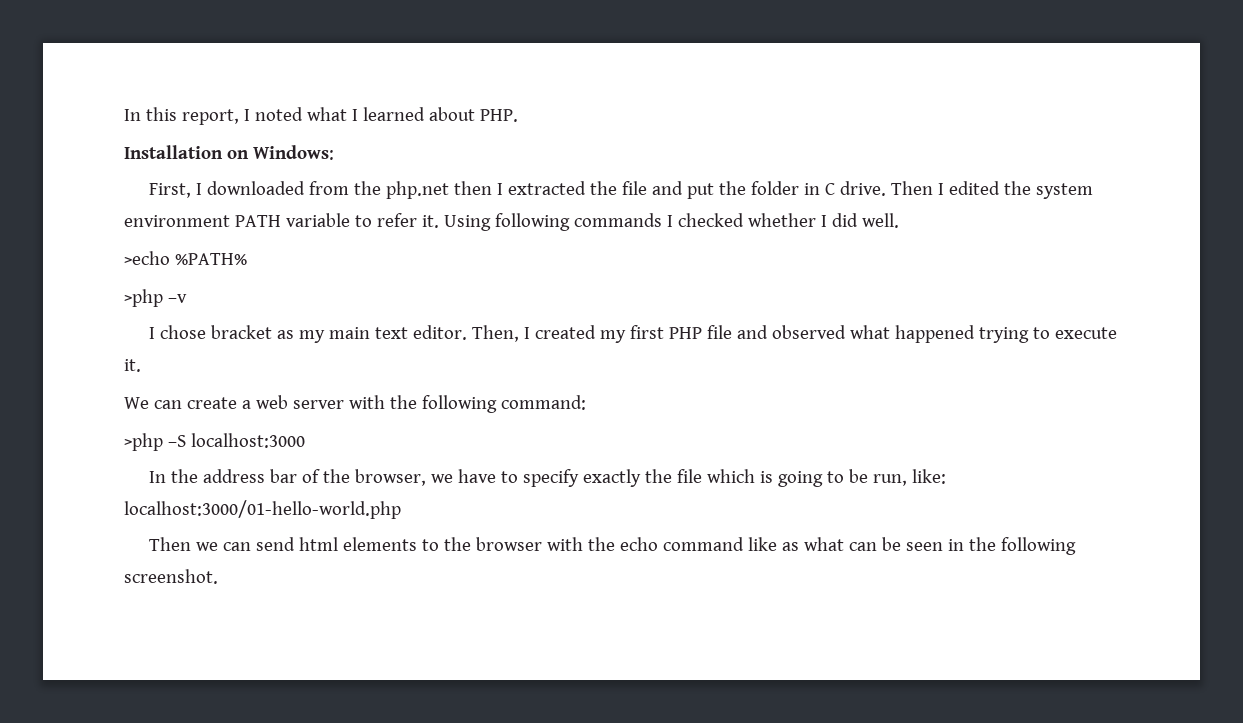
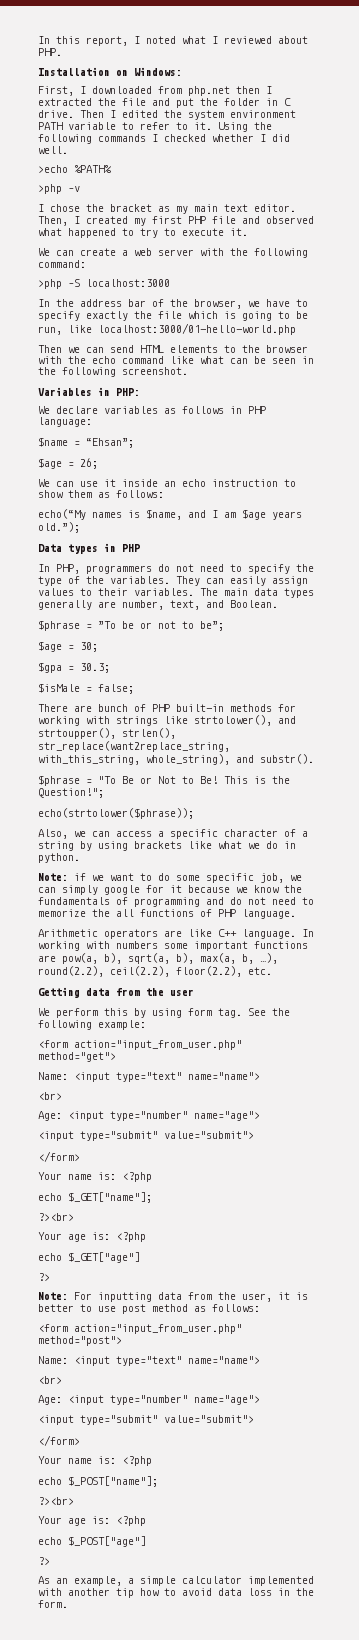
- In this report, I noted what I learned about PHP.
+ In this report, I noted what I reviewed about PHP.
- First, I downloaded from the php.net then I extracted the file and put the folder in C drive.
+ First, I downloaded from php.net then I extracted the file and put the folder in C drive.
- Then I edited the system environment PATH variable to refer it.
+ Then I edited the system environment PATH variable to refer to it.
- Using following commands I checked whether I did well.
+ Using the following commands I checked whether I did well.
- I chose bracket as my main text editor.
+ I chose the bracket as my main text editor.
- Then, I created my first PHP file and observed what happened trying to execute it.
+ Then, I created my first PHP file and observed what happened to try to execute it.
- In the address bar of the browser, we have to specify exactly the file which is going to be run, like: localhost:3000/01-hello-world.php
+ In the address bar of the browser, we have to specify exactly the file which is going to be run, like localhost:3000/01-hello-world.php
- Then we can send html elements to the browser with the echo command like as what can be seen in the following screenshot.
+ Then we can send HTML elements to the browser with the echo command like what can be seen in the following screenshot.
+ Variables in PHP:
+ We declare variables as follows in PHP language:
+ $name = “Ehsan”;
+ $age = 26;
+ We can use it inside an echo instruction to show them as follows:
+ echo(“My names is $name, and I am $age years old.”);
+ Data types in PHP
+ In PHP, programmers do not need to specify the type of the variables. They can easily assign values to their variables. The main data types generally are number, text, and Boolean.
+ $phrase = ”To be or not to be”;
+ $age = 30;
+ $gpa = 30.3;
+ $isMale = false;
+ There are bunch of PHP built-in methods for working with strings like strtolower(), and strtoupper(), strlen(), str_replace(want2replace_string, with_this_string, whole_string), and substr().
+ $phrase = "To Be or Not to Be! This is the Question!";
+ echo(strtolower($phrase));
+ Also, we can access a specific character of a string by using brackets like what we do in python.
+ Note: if we want to do some specific job, we can simply google for it because we know the fundamentals of programming and do not need to memorize the all functions of PHP language.
+ Arithmetic operators are like C++ language. In working with numbers some important functions are pow(a, b), sqrt(a, b), max(a, b, …), round(2.2), ceil(2.2), floor(2.2), etc.
+ Getting data from the user
+ We perform this by using form tag. See the following example:
+ <form action="input_from_user.php" method="get">
+ Name: <input type="text" name="name">
+ <br>
+ Age: <input type="number" name="age">
+ <input type="submit" value="submit">
+ </form>
+ Your name is: <?php
+ echo $_GET["name"];
+ ?><br>
+ Your age is: <?php
+ echo $_GET["age"]
+ ?>
+ Note: For inputting data from the user, it is better to use post method as follows:
+ <form action="input_from_user.php" method="post">
+ Name: <input type="text" name="name">
+ <br>
+ Age: <input type="number" name="age">
+ <input type="submit" value="submit">
+ </form>
+ Your name is: <?php
+ echo $_POST["name"];
+ ?><br>
+ Your age is: <?php
+ echo $_POST["age"]
+ ?>
+ As an example, a simple calculator implemented with another tip how to avoid data loss in the form.

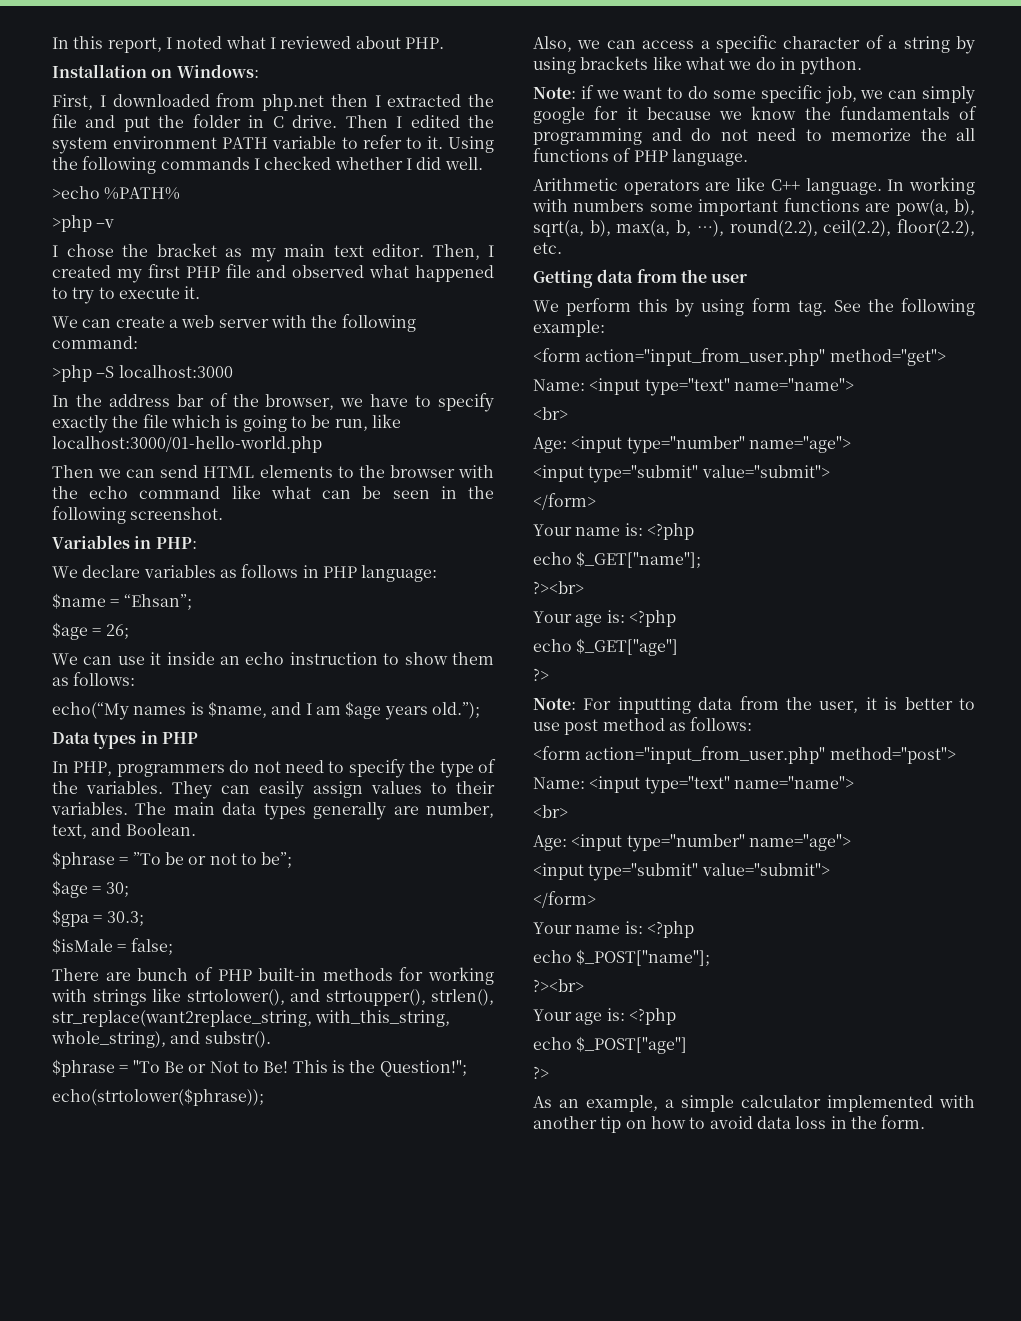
- As an example, a simple calculator implemented with another tip how to avoid data loss in the form.
+ As an example, a simple calculator implemented with another tip on how to avoid data loss in the form.

